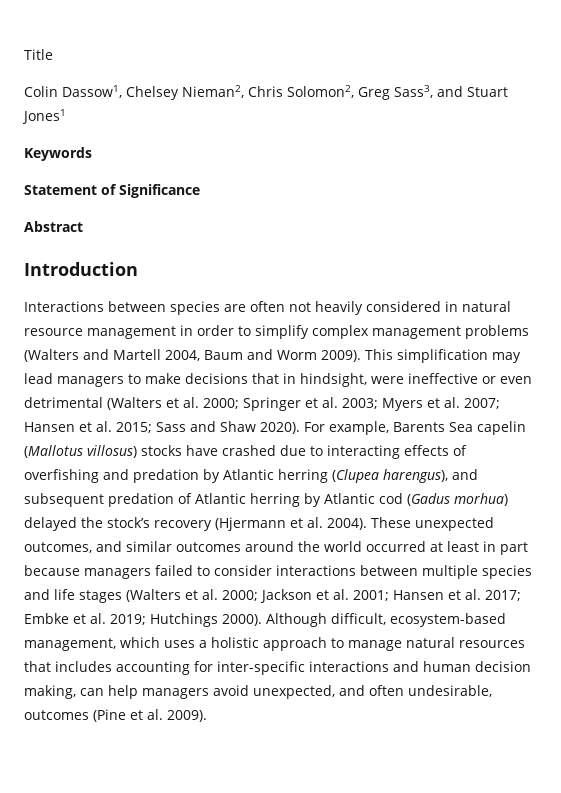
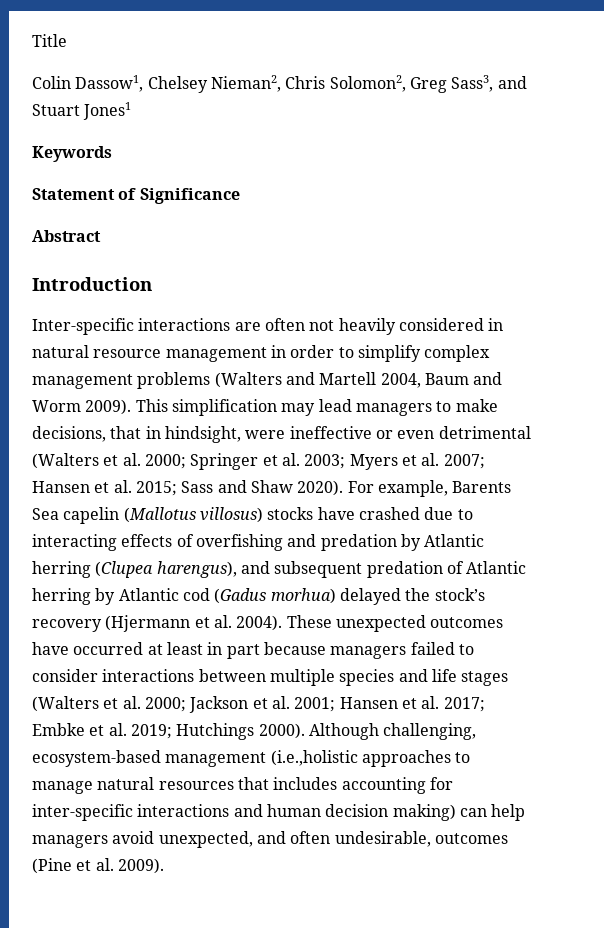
- Interactions between species are often not heavily considered in natural resource management in order to simplify complex management problems (Walters and Martell 2004, Baum and Worm 2009).
+ Inter-specific interactions are often not heavily considered in natural resource management in order to simplify complex management problems (Walters and Martell 2004, Baum and Worm 2009).
- This simplification may lead managers to make decisions that in hindsight, were ineffective or even detrimental (Walters et al. 2000; Springer et al. 2003; Myers et al. 2007; Hansen et al. 2015; Sass and Shaw 2020).
+ This simplification may lead managers to make decisions, that in hindsight, were ineffective or even detrimental (Walters et al. 2000; Springer et al. 2003; Myers et al. 2007; Hansen et al. 2015; Sass and Shaw 2020).
- These unexpected outcomes, and similar outcomes around the world occurred at least in part because managers failed to consider interactions between multiple species and life stages (Walters et al. 2000; Jackson et al. 2001; Hansen et al. 2017; Embke et al. 2019; Hutchings 2000).
+ These unexpected outcomes have occurred at least in part because managers failed to consider interactions between multiple species and life stages (Walters et al. 2000; Jackson et al. 2001; Hansen et al. 2017; Embke et al. 2019; Hutchings 2000).
- Although difficult, ecosystem-based management, which uses a holistic approach to manage natural resources that includes accounting for inter-specific interactions and human decision making, can help managers avoid unexpected, and often undesirable, outcomes (Pine et al. 2009).
+ Although challenging, ecosystem-based management (i.e.,holistic approaches to manage natural resources that includes accounting for inter-specific interactions and human decision making) can help managers avoid unexpected, and often undesirable, outcomes (Pine et al. 2009).

